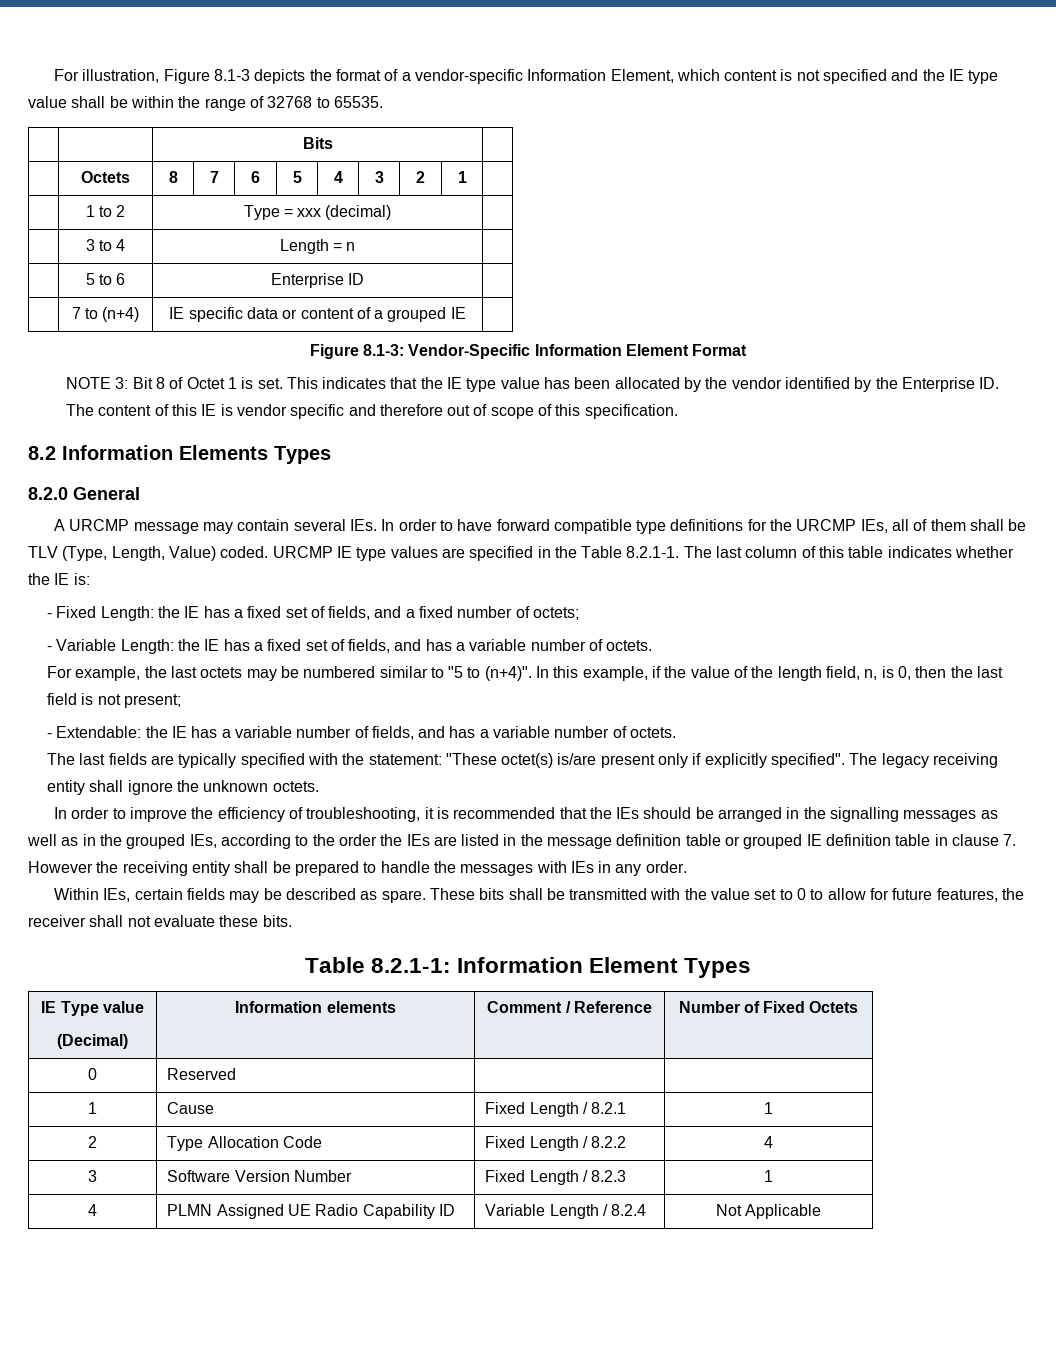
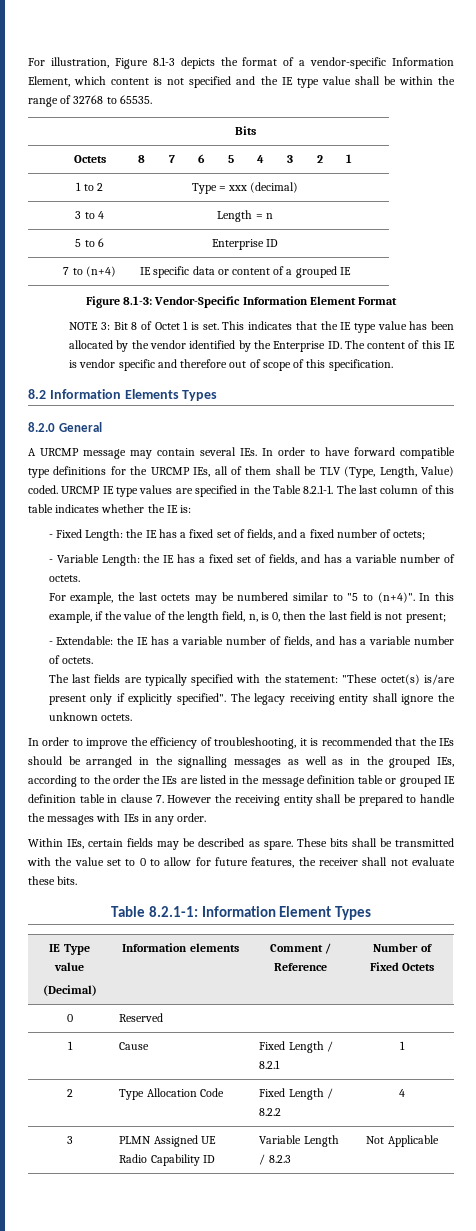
- 3 | Software Version Number | Fixed Length / 8.2.3 | 1
- 4 | PLMN Assigned UE Radio Capability ID | Variable Length / 8.2.4 | Not Applicable
+ 3 | PLMN Assigned UE Radio Capability ID | Variable Length / 8.2.3 | Not Applicable

